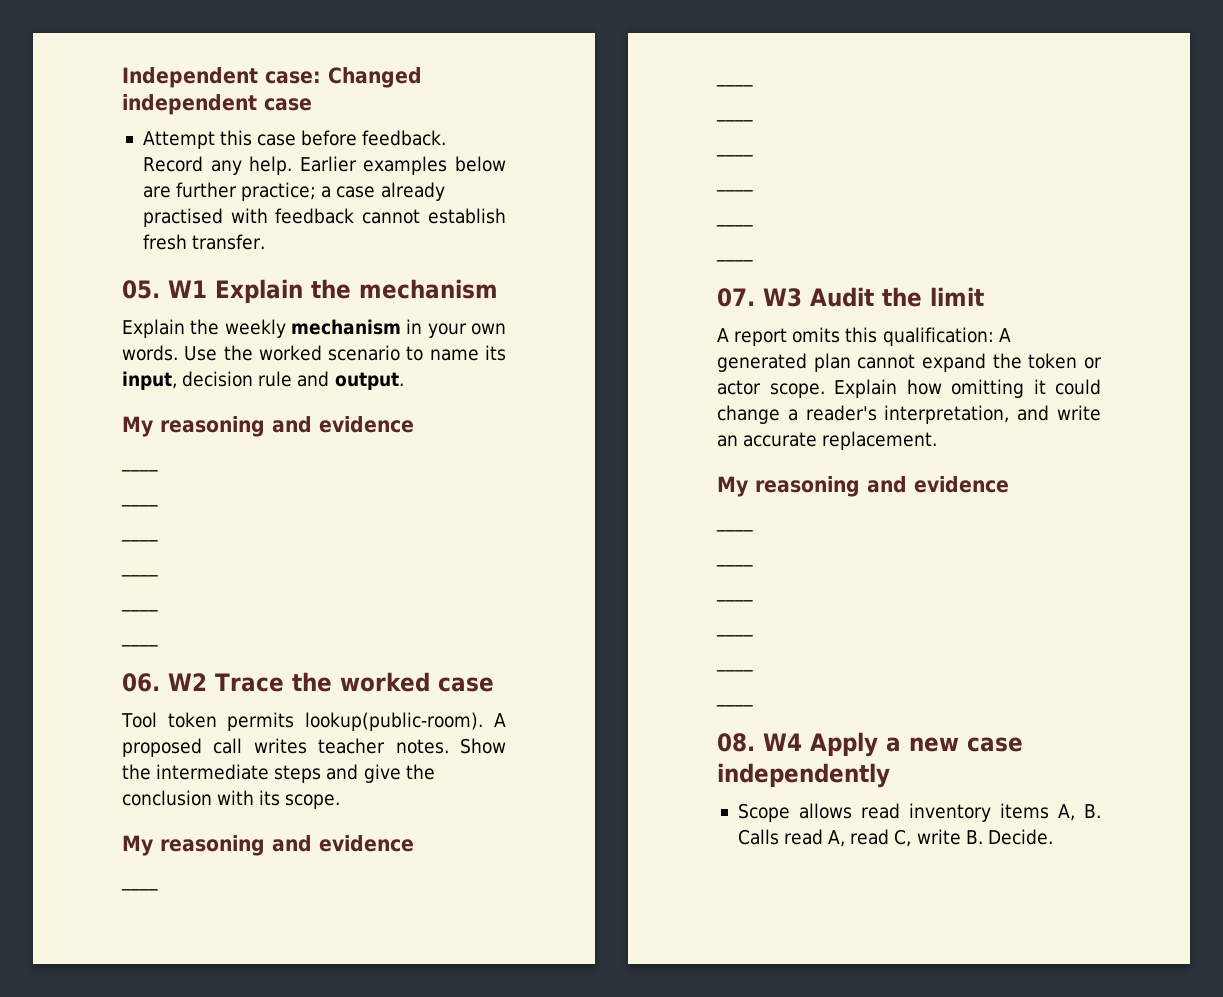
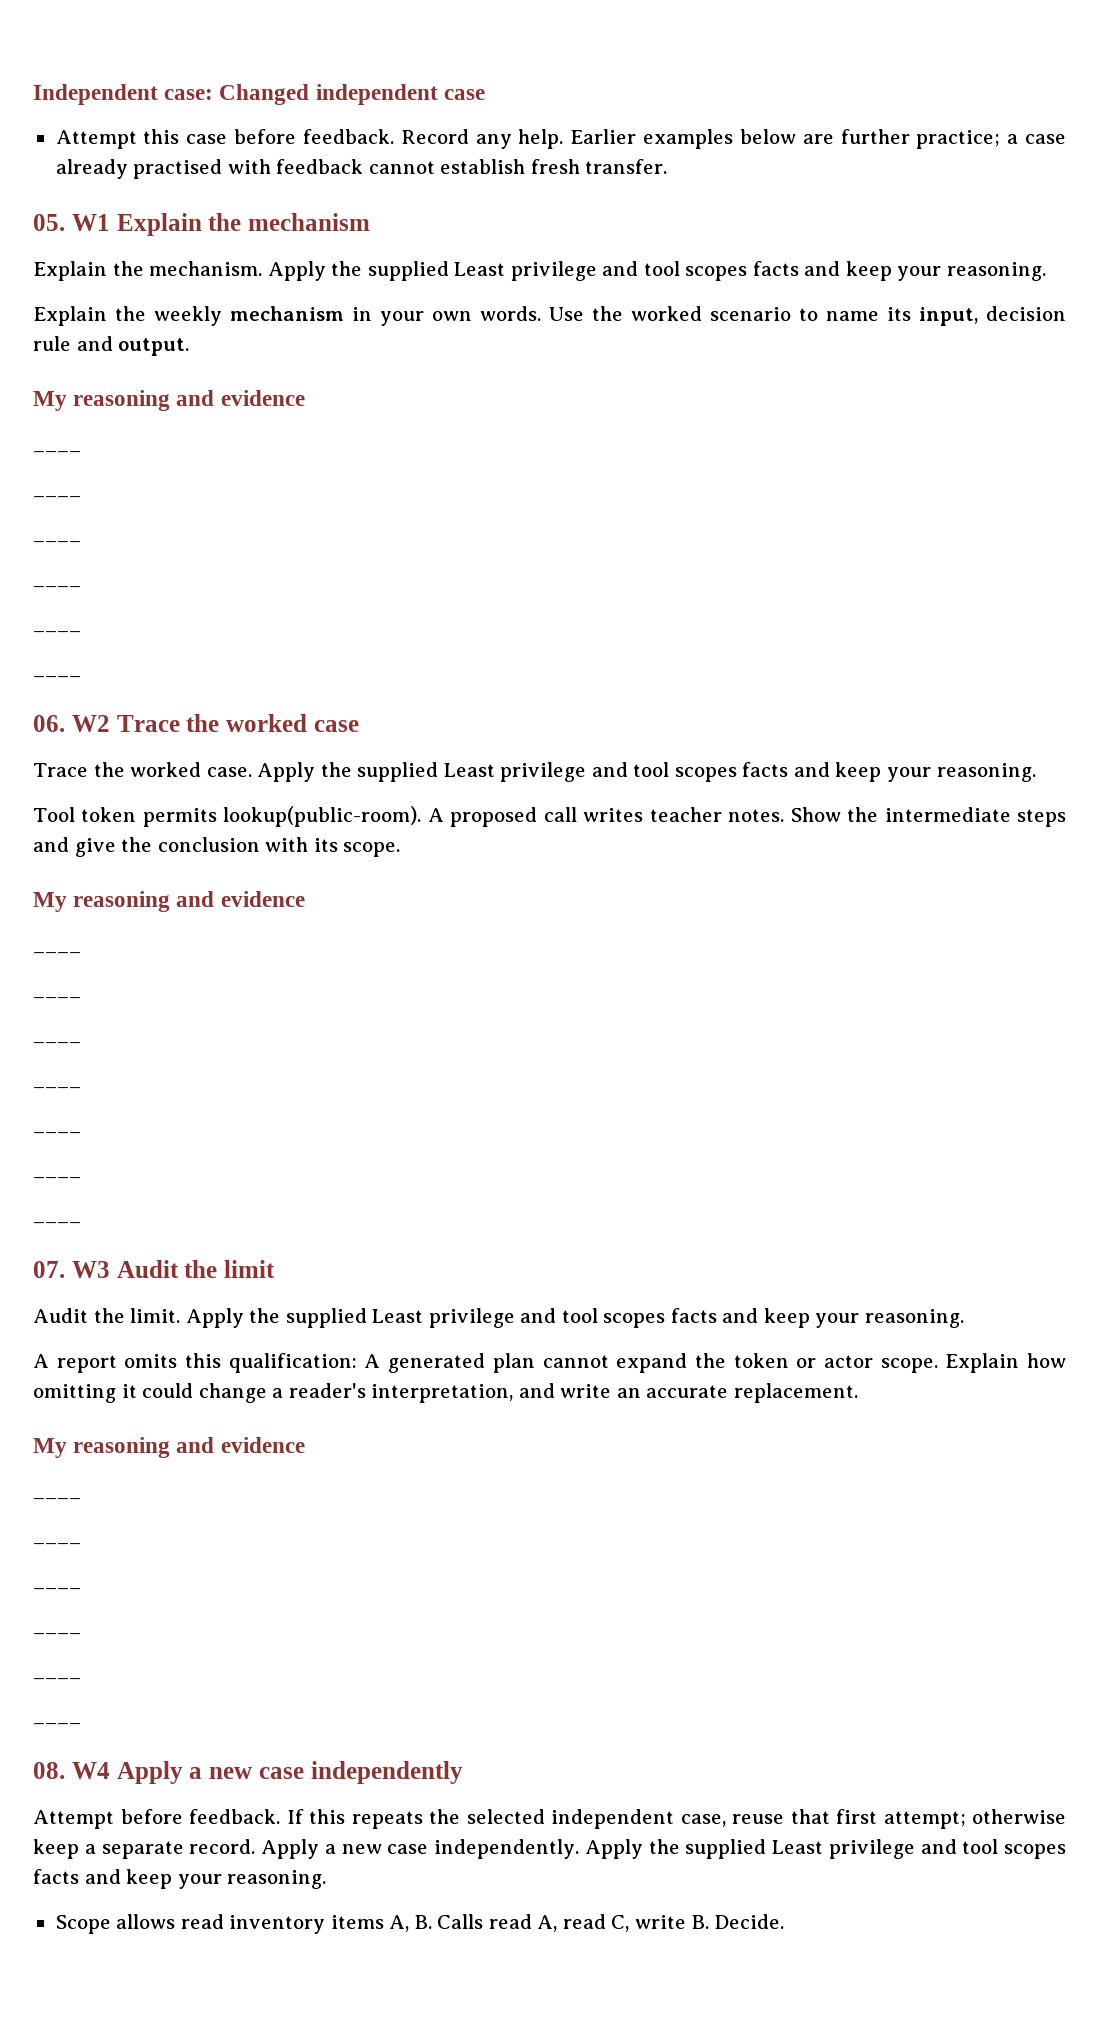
+ Explain the mechanism. Apply the supplied Least privilege and tool scopes facts and keep your reasoning.
+ Trace the worked case. Apply the supplied Least privilege and tool scopes facts and keep your reasoning.
+ Audit the limit. Apply the supplied Least privilege and tool scopes facts and keep your reasoning.
+ Attempt before feedback. If this repeats the selected independent case, reuse that first attempt; otherwise keep a separate record. Apply a new case independently. Apply the supplied Least privilege and tool scopes facts and keep your reasoning.

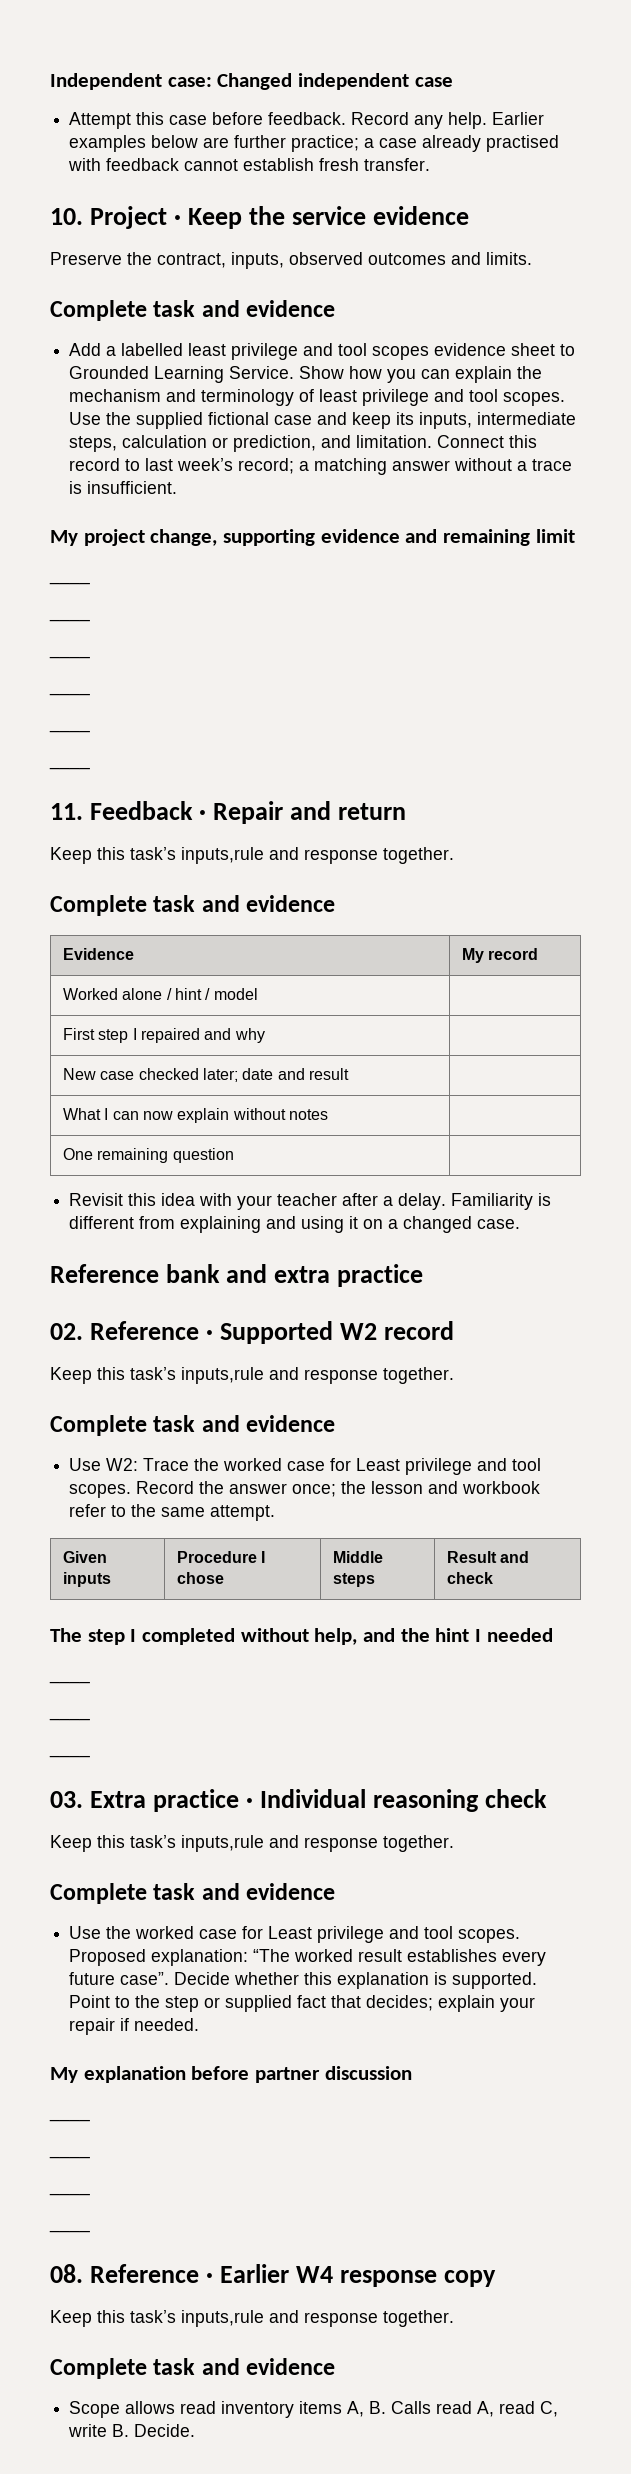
- 05. W1 Explain the mechanism
- Explain the mechanism. Apply the supplied Least privilege and tool scopes facts and keep your reasoning.
- Explain the weekly mechanism in your own words. Use the worked scenario to name its input, decision rule and output.
- My reasoning and evidence
+ 10. Project · Keep the service evidence
+ Preserve the contract, inputs, observed outcomes and limits.
+ Complete task and evidence
+ Add a labelled least privilege and tool scopes evidence sheet to Grounded Learning Service. Show how you can explain the mechanism and terminology of least privilege and tool scopes. Use the supplied fictional case and keep its inputs, intermediate steps, calculation or prediction, and limitation. Connect this record to last week’s record; a matching answer without a trace is insufficient.
+ My project change, supporting evidence and remaining limit
  ____
  ____
  ____
  ____
  ____
  ____
- 06. W2 Trace the worked case
- Trace the worked case. Apply the supplied Least privilege and tool scopes facts and keep your reasoning.
- Tool token permits lookup(public-room). A proposed call writes teacher notes. Show the intermediate steps and give the conclusion with its scope.
- My reasoning and evidence
+ 11. Feedback · Repair and return
+ Keep this task’s inputs,rule and response together.
+ Complete task and evidence
+ Evidence | My record
+ Worked alone / hint / model |
+ First step I repaired and why |
+ New case checked later; date and result |
+ What I can now explain without notes |
+ One remaining question |
+ Revisit this idea with your teacher after a delay. Familiarity is different from explaining and using it on a changed case.
+ Reference bank and extra practice
+ 02. Reference · Supported W2 record
+ Keep this task’s inputs,rule and response together.
+ Complete task and evidence
+ Use W2: Trace the worked case for Least privilege and tool scopes. Record the answer once; the lesson and workbook refer to the same attempt.
+ Given inputs | Procedure I chose | Middle steps | Result and check
+ The step I completed without help, and the hint I needed
  ____
  ____
  ____
- ____
- ____
- ____
- ____
- 07. W3 Audit the limit
- Audit the limit. Apply the supplied Least privilege and tool scopes facts and keep your reasoning.
- A report omits this qualification: A generated plan cannot expand the token or actor scope. Explain how omitting it could change a reader's interpretation, and write an accurate replacement.
- My reasoning and evidence
- ____
- ____
+ 03. Extra practice · Individual reasoning check
+ Keep this task’s inputs,rule and response together.
+ Complete task and evidence
+ Use the worked case for Least privilege and tool scopes. Proposed explanation: “The worked result establishes every future case”. Decide whether this explanation is supported. Point to the step or supplied fact that decides; explain your repair if needed.
+ My explanation before partner discussion
- 08. W4 Apply a new case independently
- Attempt before feedback. If this repeats the selected independent case, reuse that first attempt; otherwise keep a separate record. Apply a new case independently. Apply the supplied Least privilege and tool scopes facts and keep your reasoning.
+ 08. Reference · Earlier W4 response copy
+ Keep this task’s inputs,rule and response together.
+ Complete task and evidence

